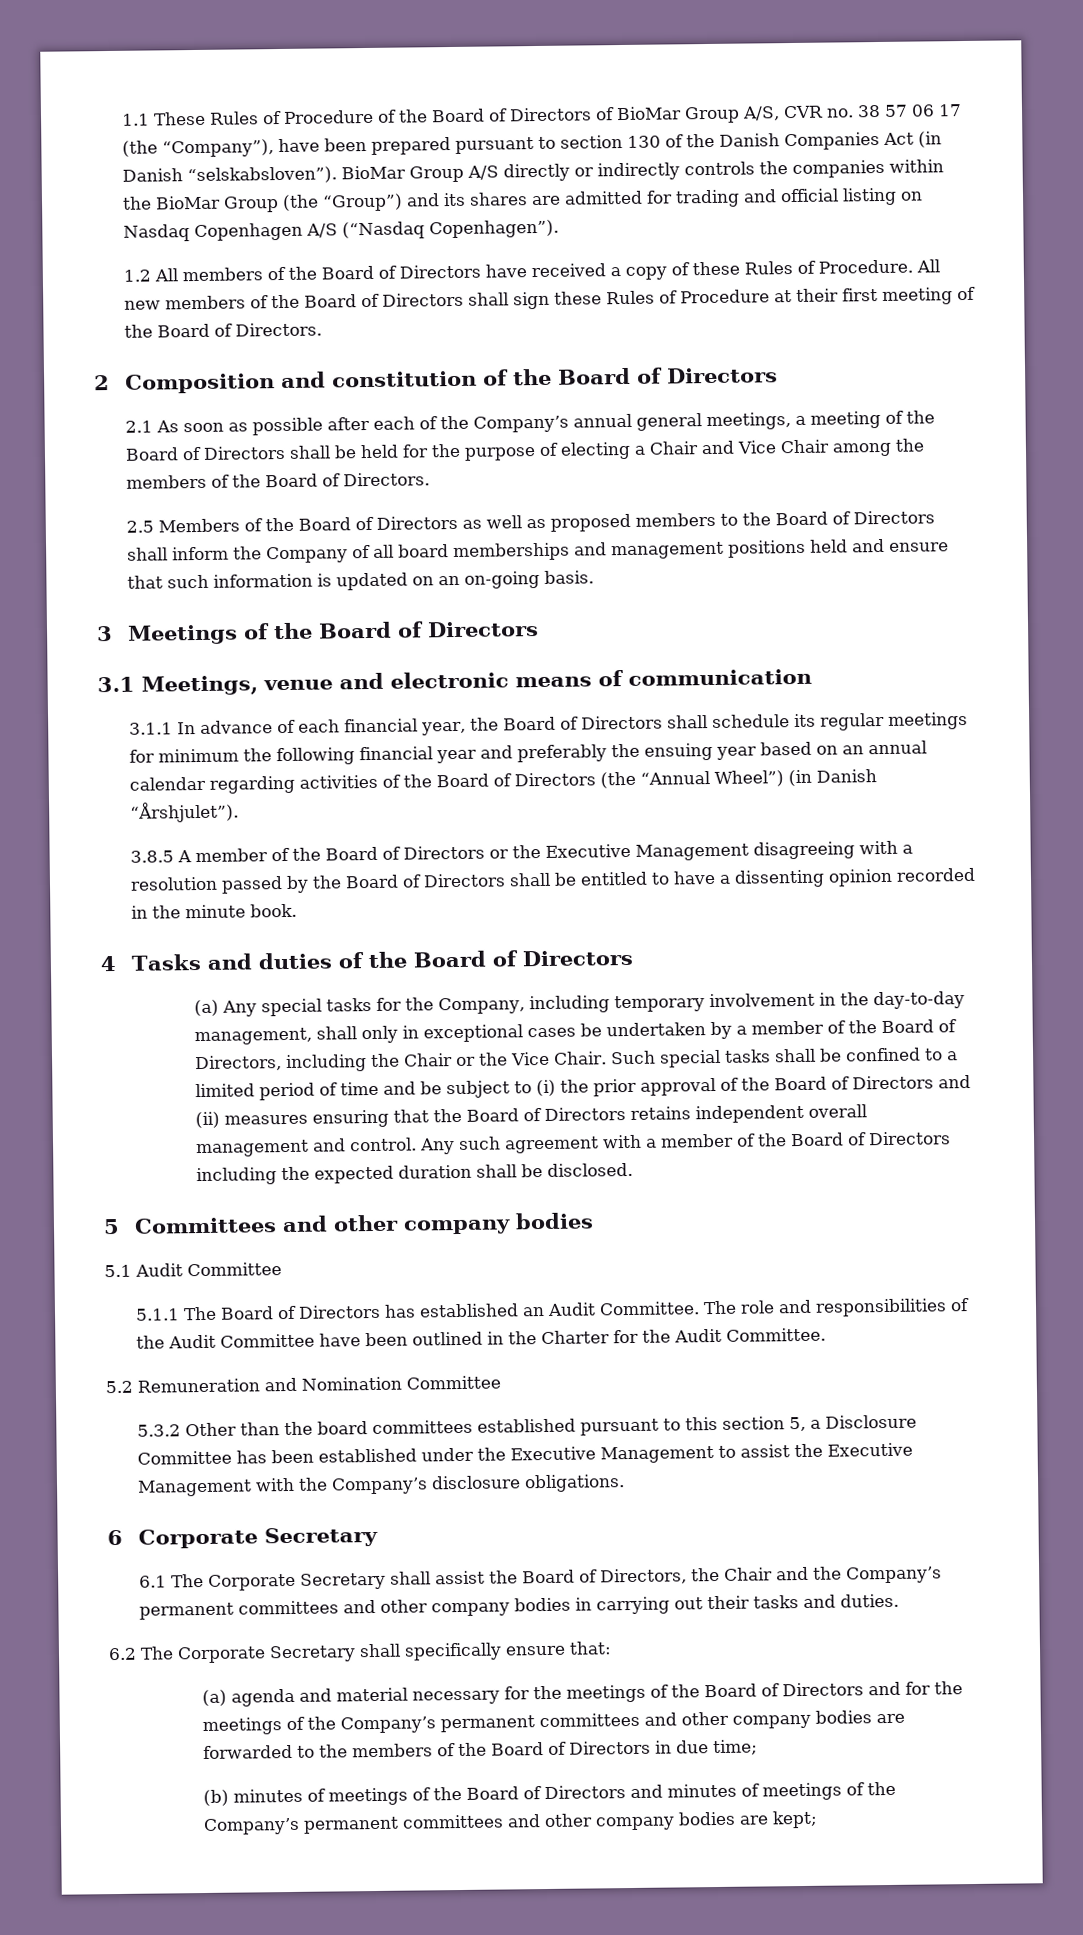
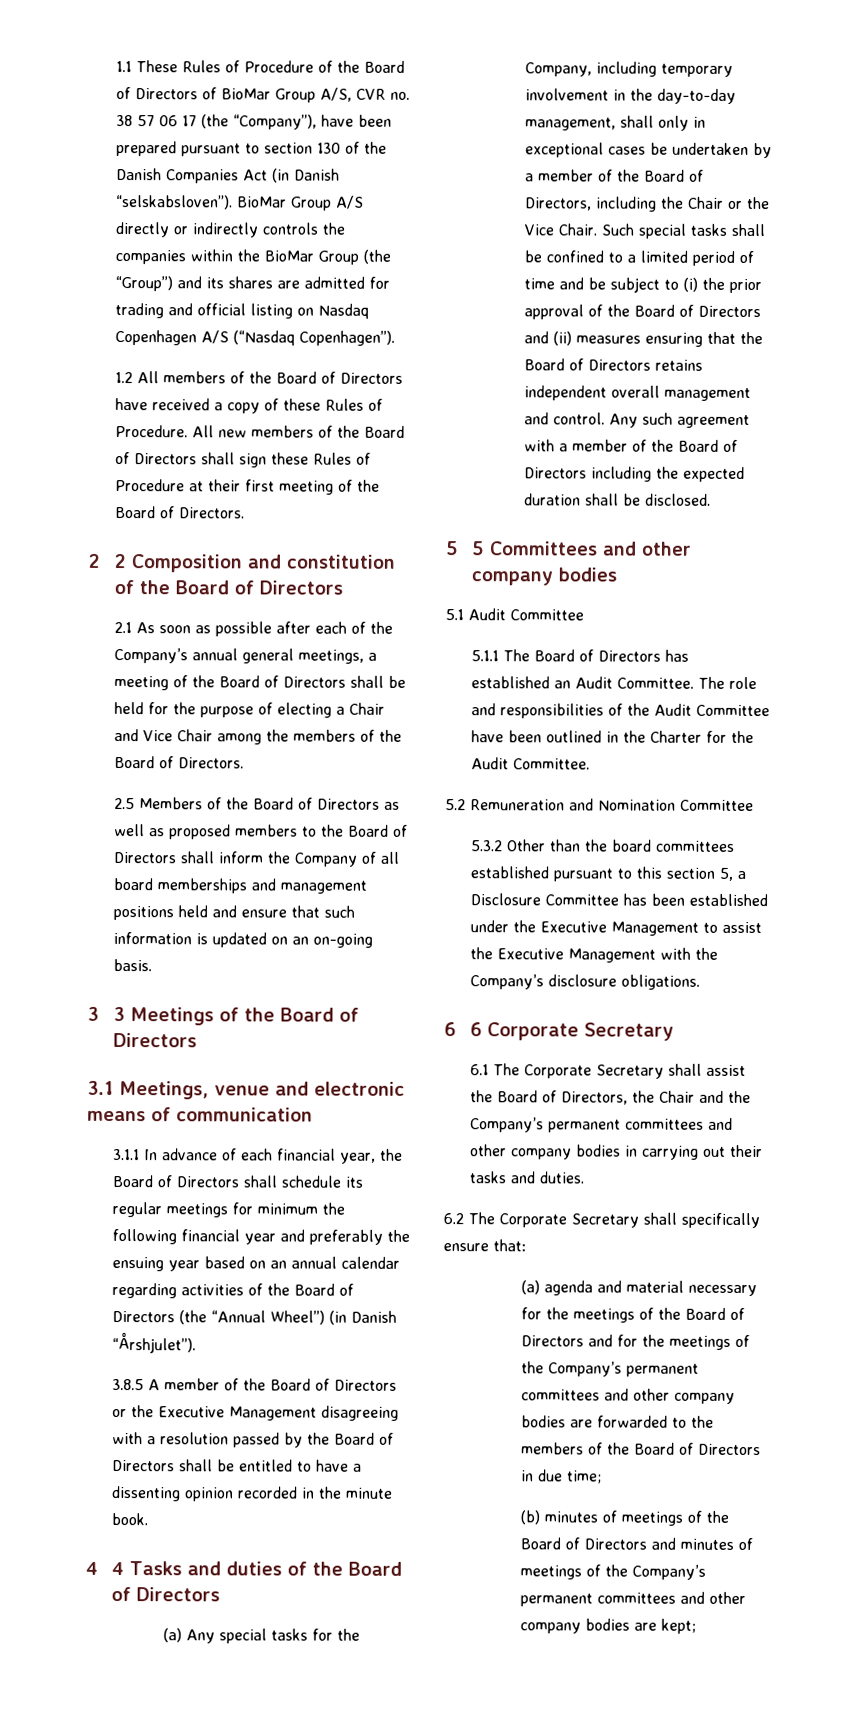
- 2 Composition and constitution of the Board of Directors
+ 2 2 Composition and constitution of the Board of Directors
- 3 Meetings of the Board of Directors
+ 3 3 Meetings of the Board of Directors
- 4 Tasks and duties of the Board of Directors
+ 4 4 Tasks and duties of the Board of Directors
- 5 Committees and other company bodies
+ 5 5 Committees and other company bodies
- 6 Corporate Secretary
+ 6 6 Corporate Secretary

